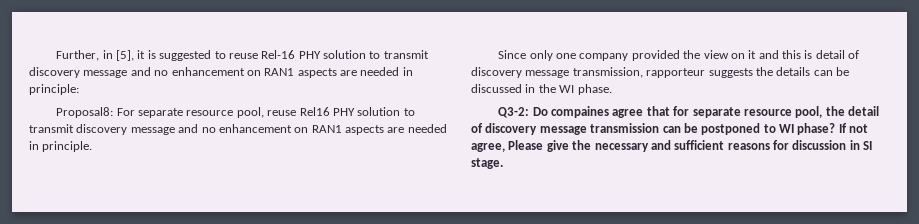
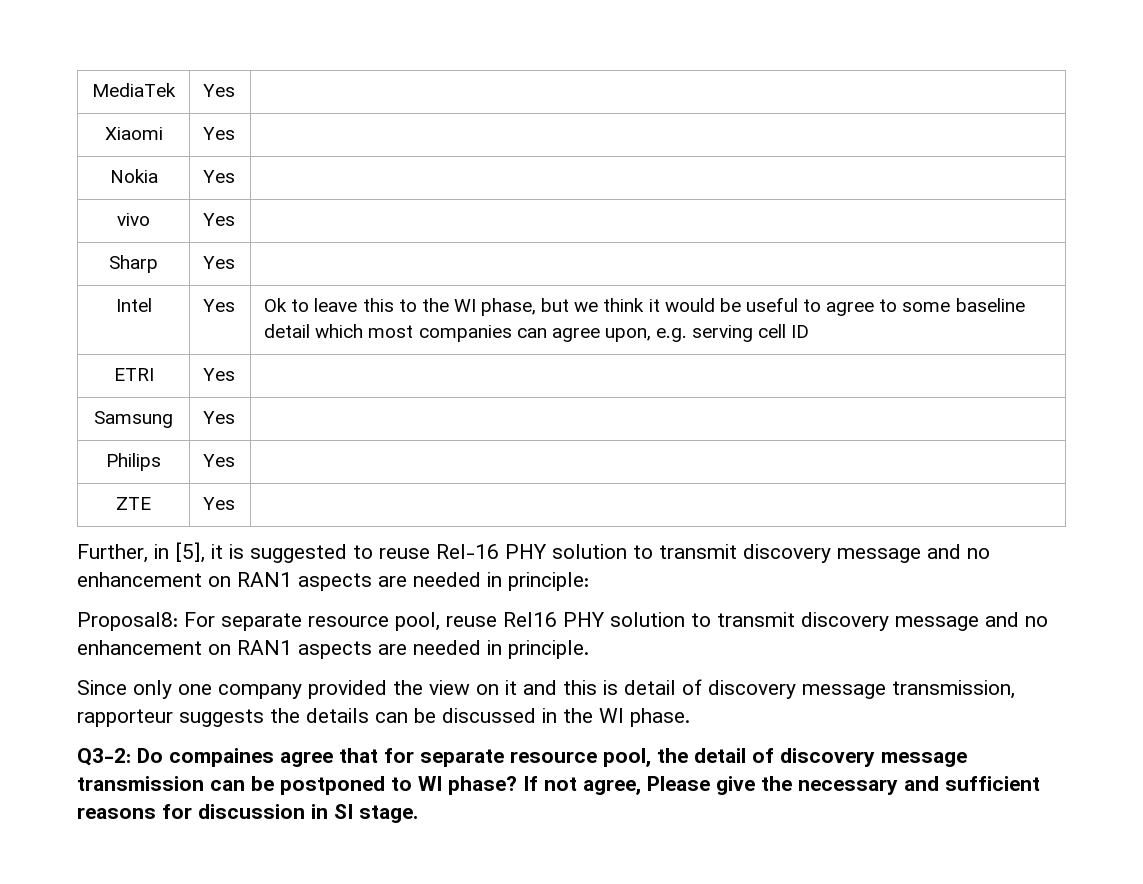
+ MediaTek | Yes |
+ Xiaomi | Yes |
+ Nokia | Yes |
+ vivo | Yes |
+ Sharp | Yes |
+ Intel | Yes | Ok to leave this to the WI phase, but we think it would be useful to agree to some baseline detail which most companies can agree upon, e.g. serving cell ID
+ ETRI | Yes |
+ Samsung | Yes |
+ Philips | Yes |
+ ZTE | Yes |

